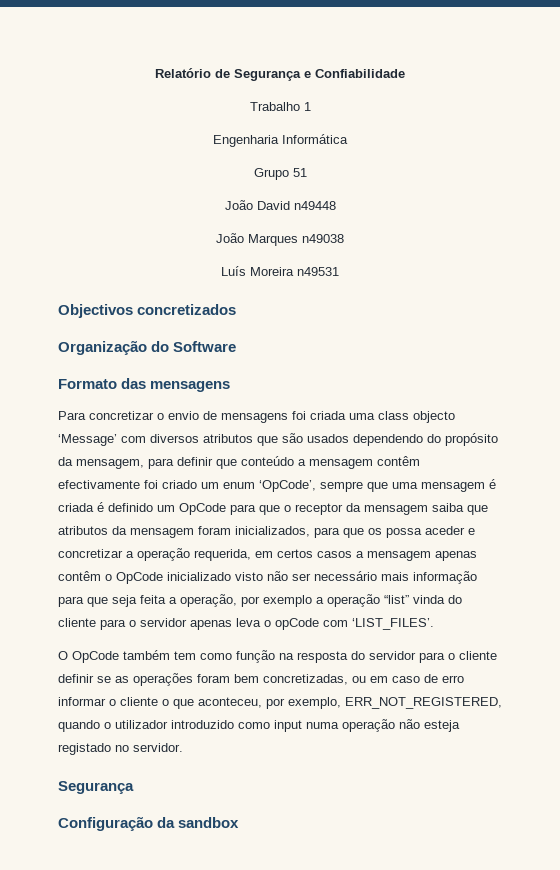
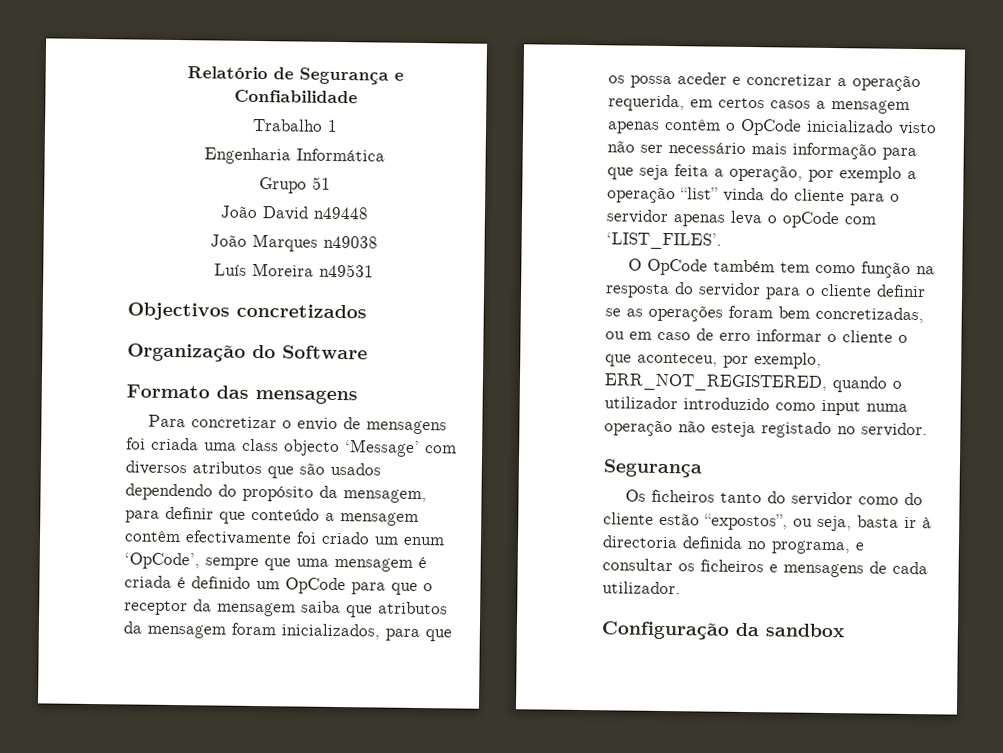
+ Os ficheiros tanto do servidor como do cliente estão “expostos”, ou seja, basta ir à directoria definida no programa, e consultar os ficheiros e mensagens de cada utilizador.

